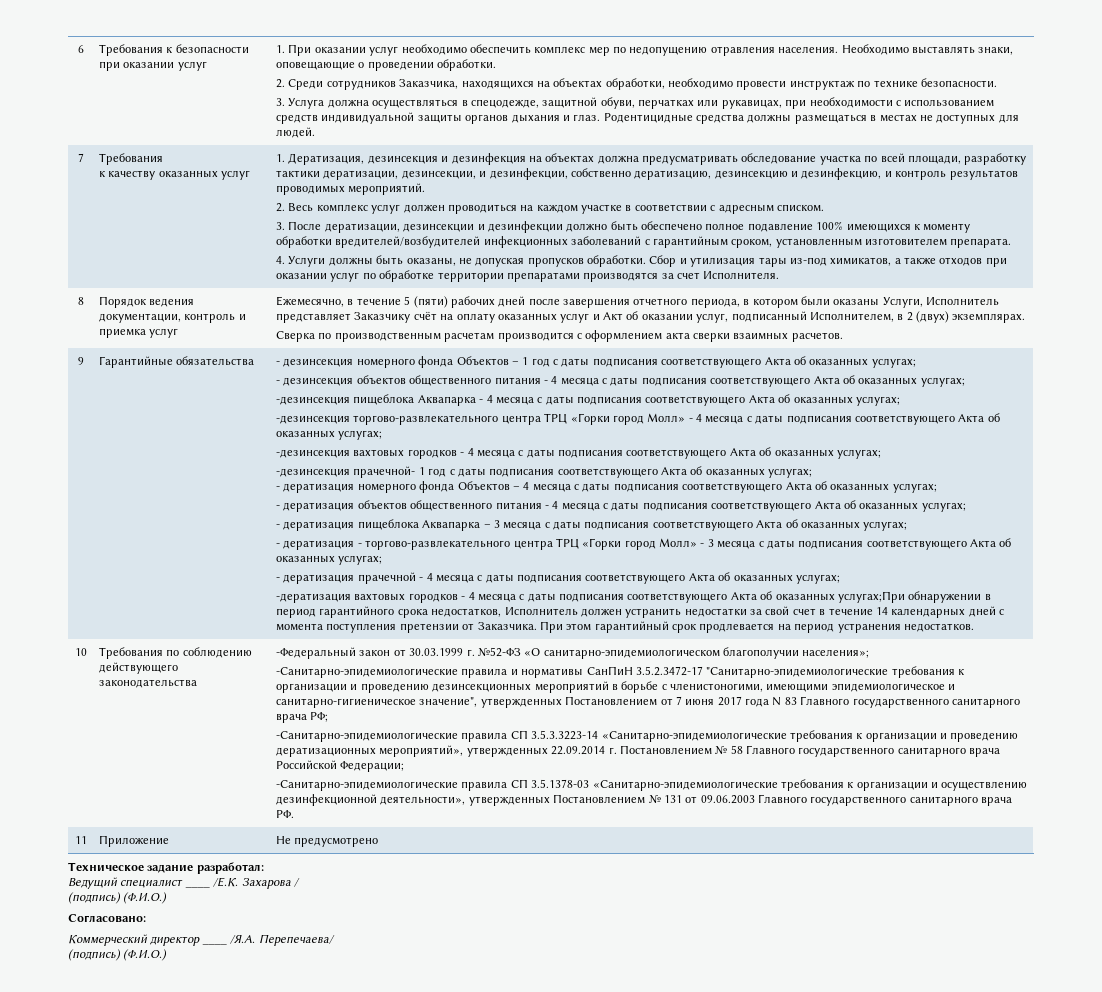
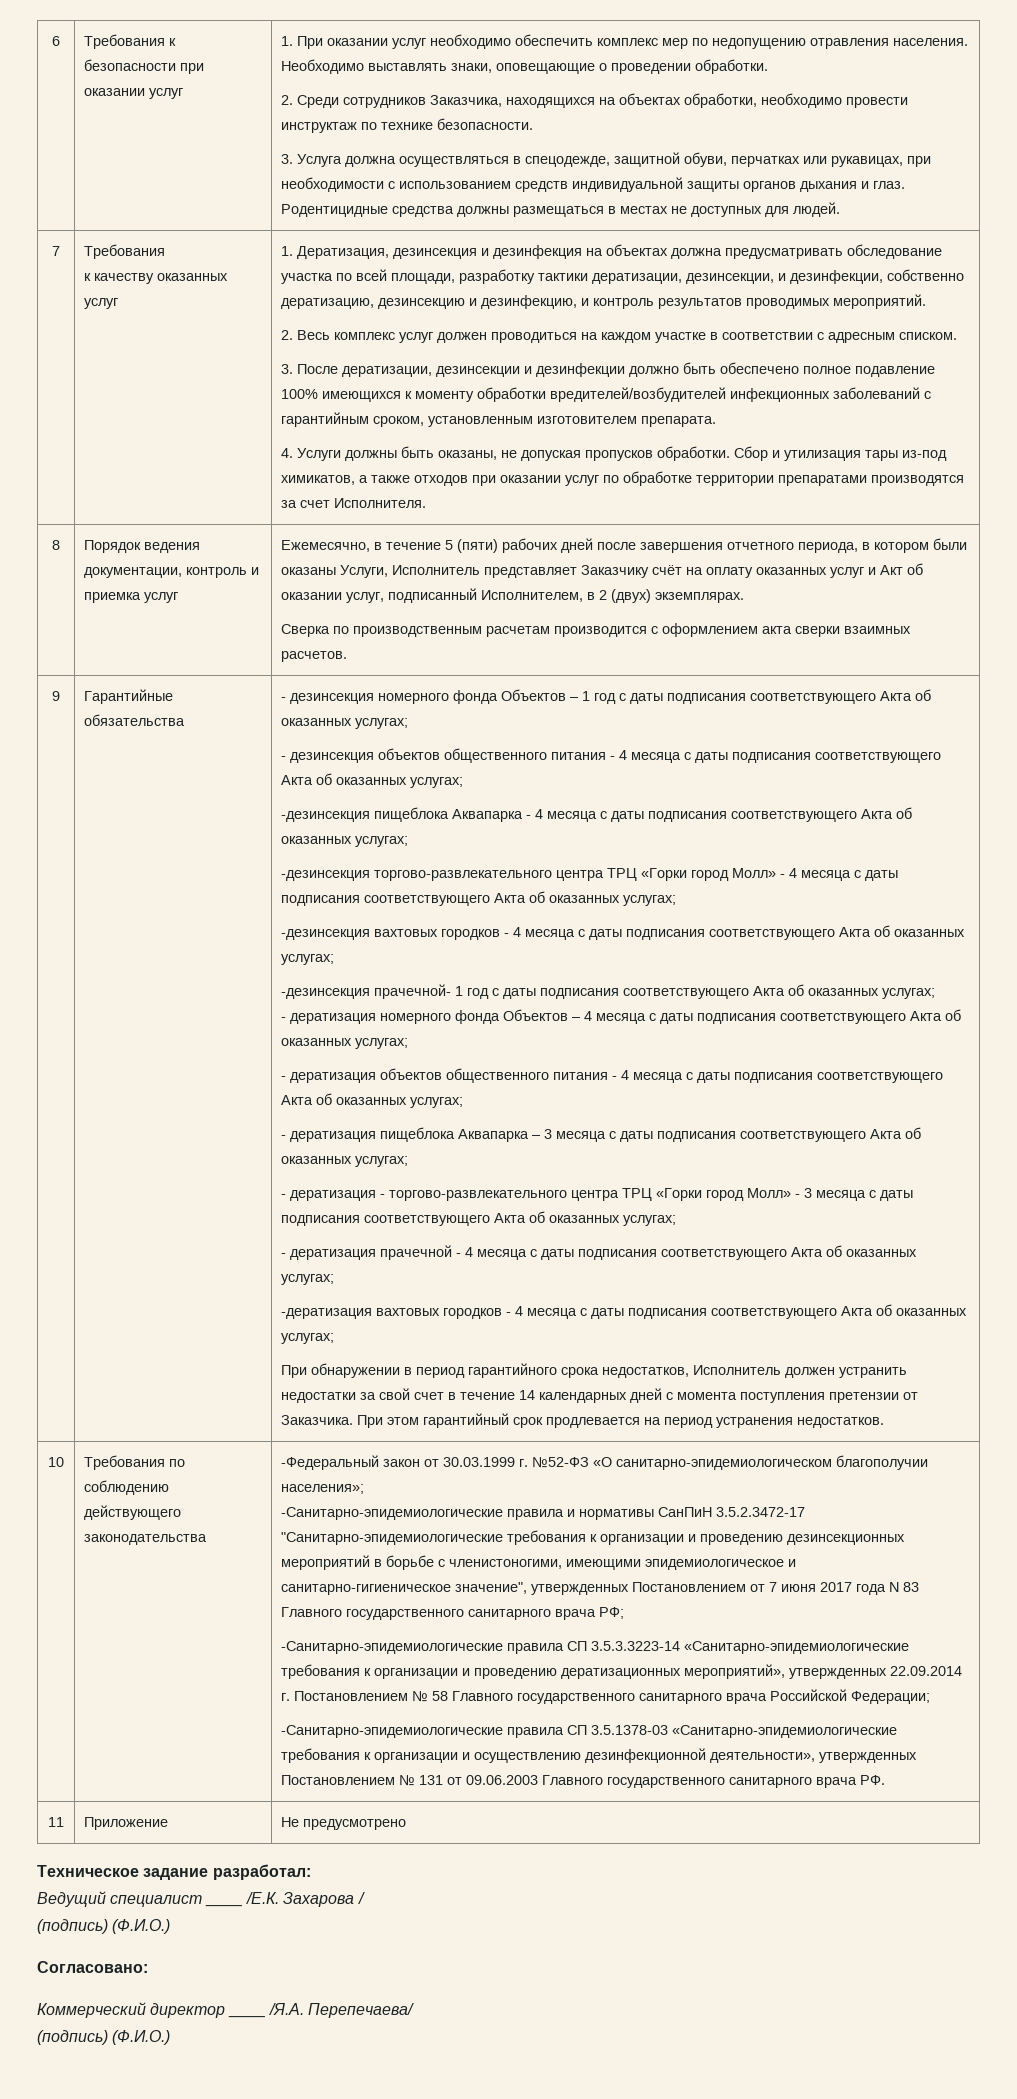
- -дератизация вахтовых городков - 4 месяца с даты подписания соответствующего Акта об оказанных услугах;При обнаружении в период гарантийного срока недостатков, Исполнитель должен устранить недостатки за свой счет в течение 14 календарных дней с момента поступления претензии от Заказчика.
+ -дератизация вахтовых городков - 4 месяца с даты подписания соответствующего Акта об оказанных услугах;
+ При обнаружении в период гарантийного срока недостатков, Исполнитель должен устранить недостатки за свой счет в течение 14 календарных дней с момента поступления претензии от Заказчика.

